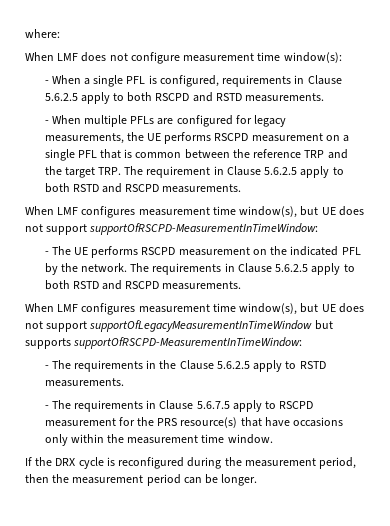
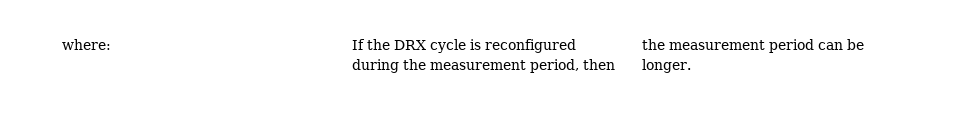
- When LMF does not configure measurement time window(s):
- - When a single PFL is configured, requirements in Clause 5.6.2.5 apply to both RSCPD and RSTD measurements.
- - When multiple PFLs are configured for legacy measurements, the UE performs RSCPD measurement on a single PFL that is common between the reference TRP and the target TRP. The requirement in Clause 5.6.2.5 apply to both RSTD and RSCPD measurements.
- When LMF configures measurement time window(s), but UE does not support supportOfRSCPD-MeasurementInTimeWindow:
- - The UE performs RSCPD measurement on the indicated PFL by the network. The requirements in Clause 5.6.2.5 apply to both RSTD and RSCPD measurements.
- When LMF configures measurement time window(s), but UE does not support supportOfLegacyMeasurementInTimeWindow but supports supportOfRSCPD-MeasurementInTimeWindow:
- - The requirements in the Clause 5.6.2.5 apply to RSTD measurements.
- - The requirements in Clause 5.6.7.5 apply to RSCPD measurement for the PRS resource(s) that have occasions only within the measurement time window.

